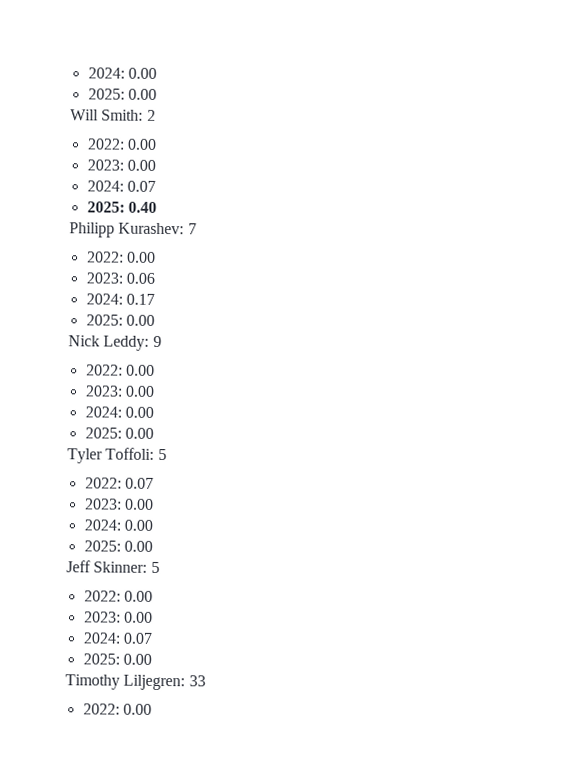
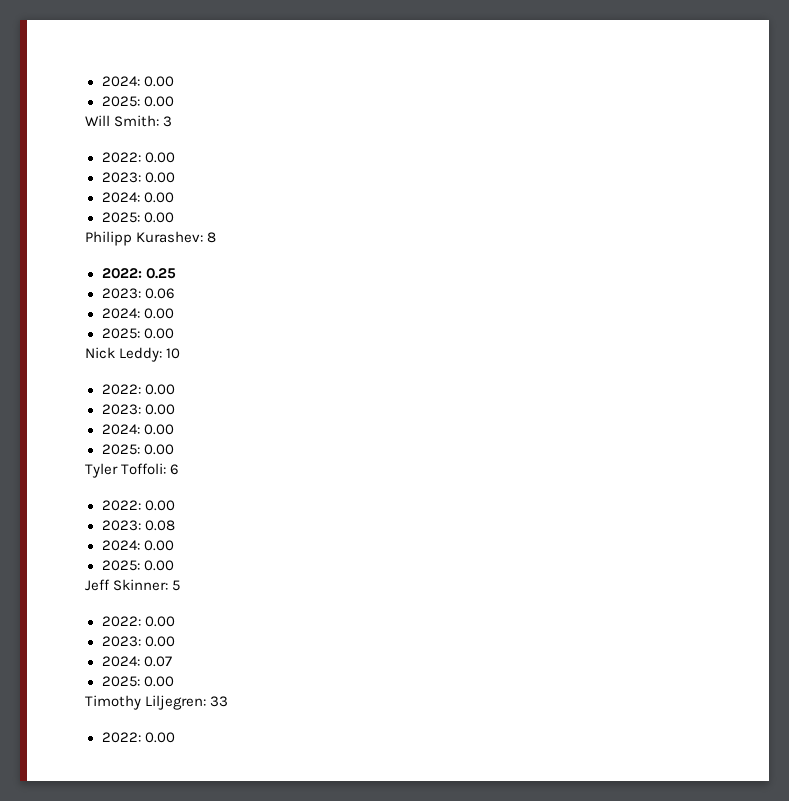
- Will Smith: 2
+ Will Smith: 3
  2022: 0.00
  2023: 0.00
- 2024: 0.07
- 2025: 0.40
+ 2024: 0.00
+ 2025: 0.00
- Philipp Kurashev: 7
- 2022: 0.00
+ Philipp Kurashev: 8
+ 2022: 0.25
  2023: 0.06
- 2024: 0.17
+ 2024: 0.00
- Nick Leddy: 9
+ Nick Leddy: 10
- Tyler Toffoli: 5
- 2022: 0.07
- 2023: 0.00
+ Tyler Toffoli: 6
+ 2022: 0.00
+ 2023: 0.08

